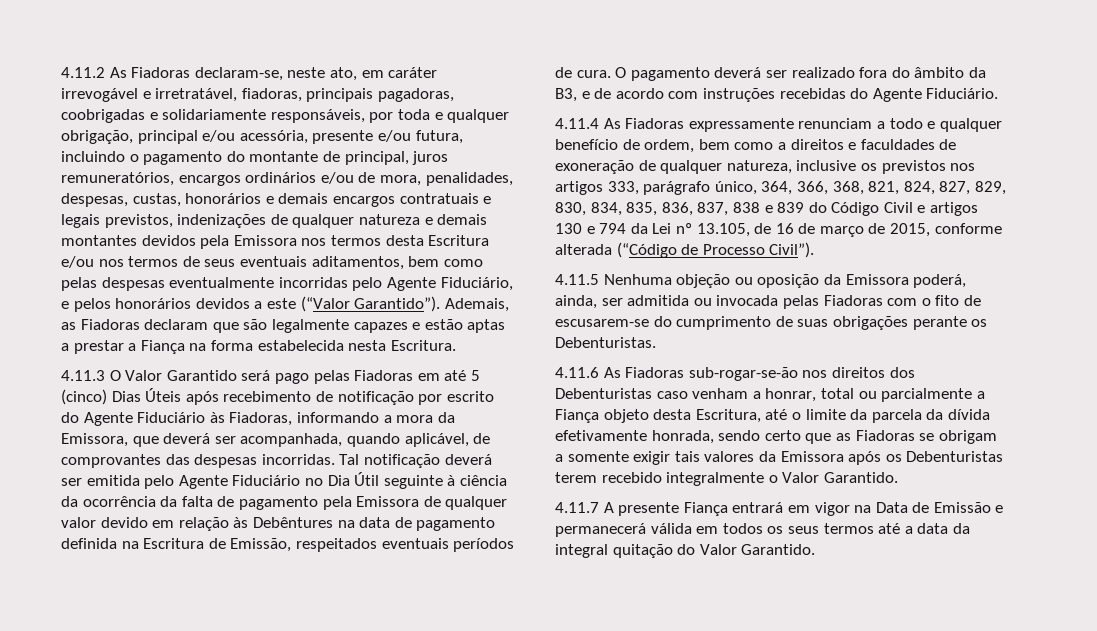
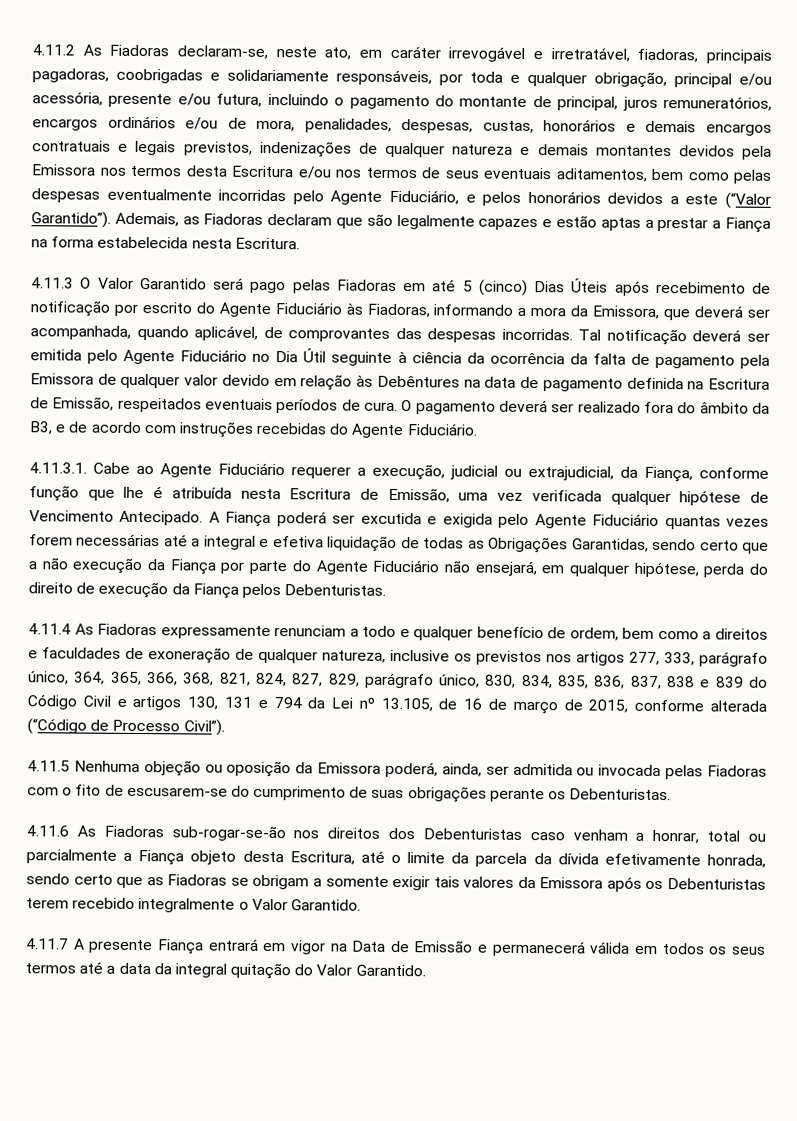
+ 4.11.3.1. Cabe ao Agente Fiduciário requerer a execução, judicial ou extrajudicial, da Fiança, conforme função que lhe é atribuída nesta Escritura de Emissão, uma vez verificada qualquer hipótese de Vencimento Antecipado. A Fiança poderá ser excutida e exigida pelo Agente Fiduciário quantas vezes forem necessárias até a integral e efetiva liquidação de todas as Obrigações Garantidas, sendo certo que a não execução da Fiança por parte do Agente Fiduciário não ensejará, em qualquer hipótese, perda do direito de execução da Fiança pelos Debenturistas.
- 4.11.4 As Fiadoras expressamente renunciam a todo e qualquer benefício de ordem, bem como a direitos e faculdades de exoneração de qualquer natureza, inclusive os previstos nos artigos 333, parágrafo único, 364, 366, 368, 821, 824, 827, 829, 830, 834, 835, 836, 837, 838 e 839 do Código Civil e artigos 130 e 794 da Lei nº 13.105, de 16 de março de 2015, conforme alterada (“Código de Processo Civil”).
+ 4.11.4 As Fiadoras expressamente renunciam a todo e qualquer benefício de ordem, bem como a direitos e faculdades de exoneração de qualquer natureza, inclusive os previstos nos artigos 277, 333, parágrafo único, 364, 365, 366, 368, 821, 824, 827, 829, parágrafo único, 830, 834, 835, 836, 837, 838 e 839 do Código Civil e artigos 130, 131 e 794 da Lei nº 13.105, de 16 de março de 2015, conforme alterada (“Código de Processo Civil”).

